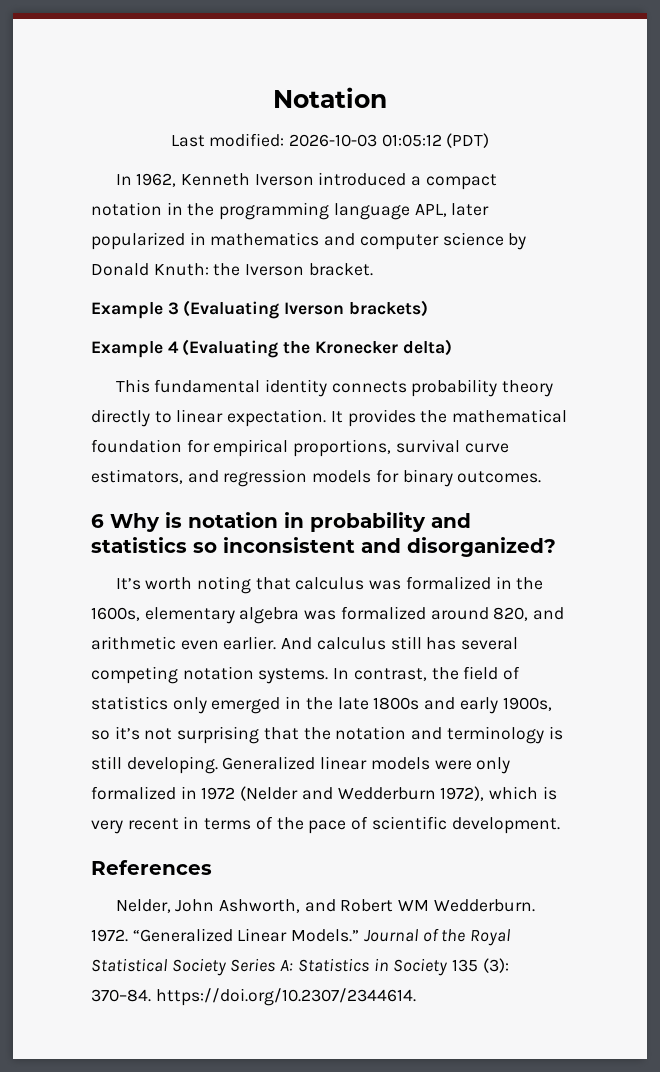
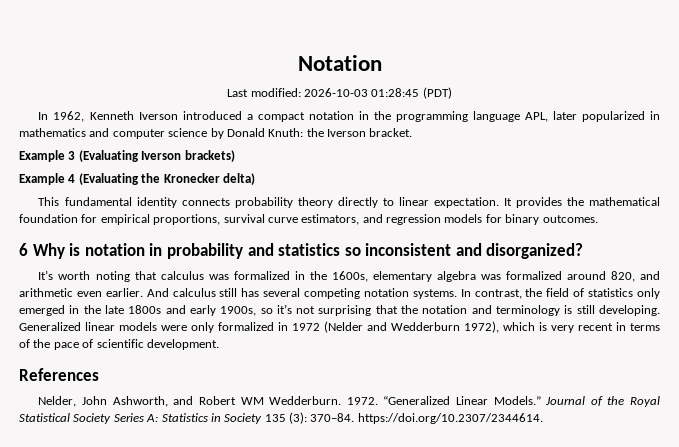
- Last modified: 2026-10-03 01:05:12 (PDT)
+ Last modified: 2026-10-03 01:28:45 (PDT)

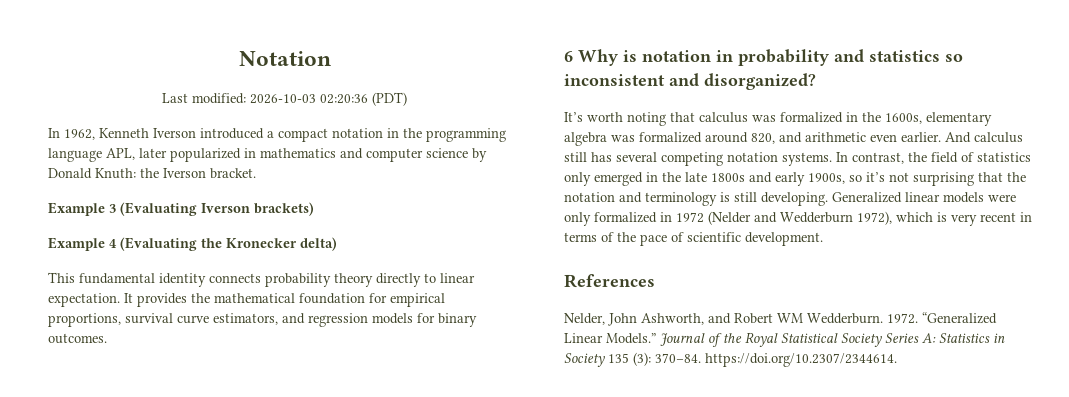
- Last modified: 2026-10-03 01:28:45 (PDT)
+ Last modified: 2026-10-03 02:20:36 (PDT)

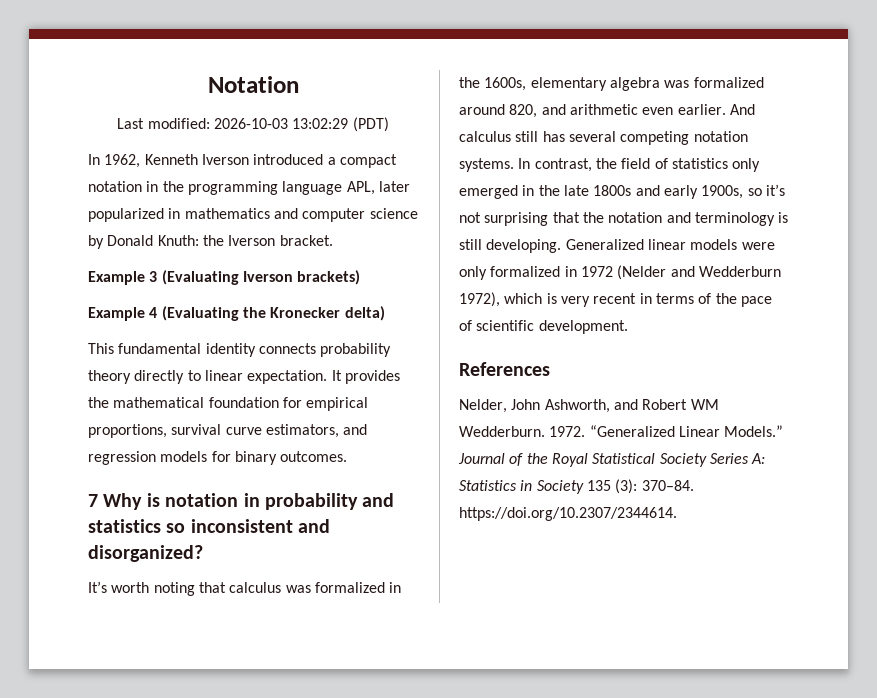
- Last modified: 2026-10-03 02:20:36 (PDT)
+ Last modified: 2026-10-03 13:02:29 (PDT)
- 6 Why is notation in probability and statistics so inconsistent and disorganized?
+ 7 Why is notation in probability and statistics so inconsistent and disorganized?

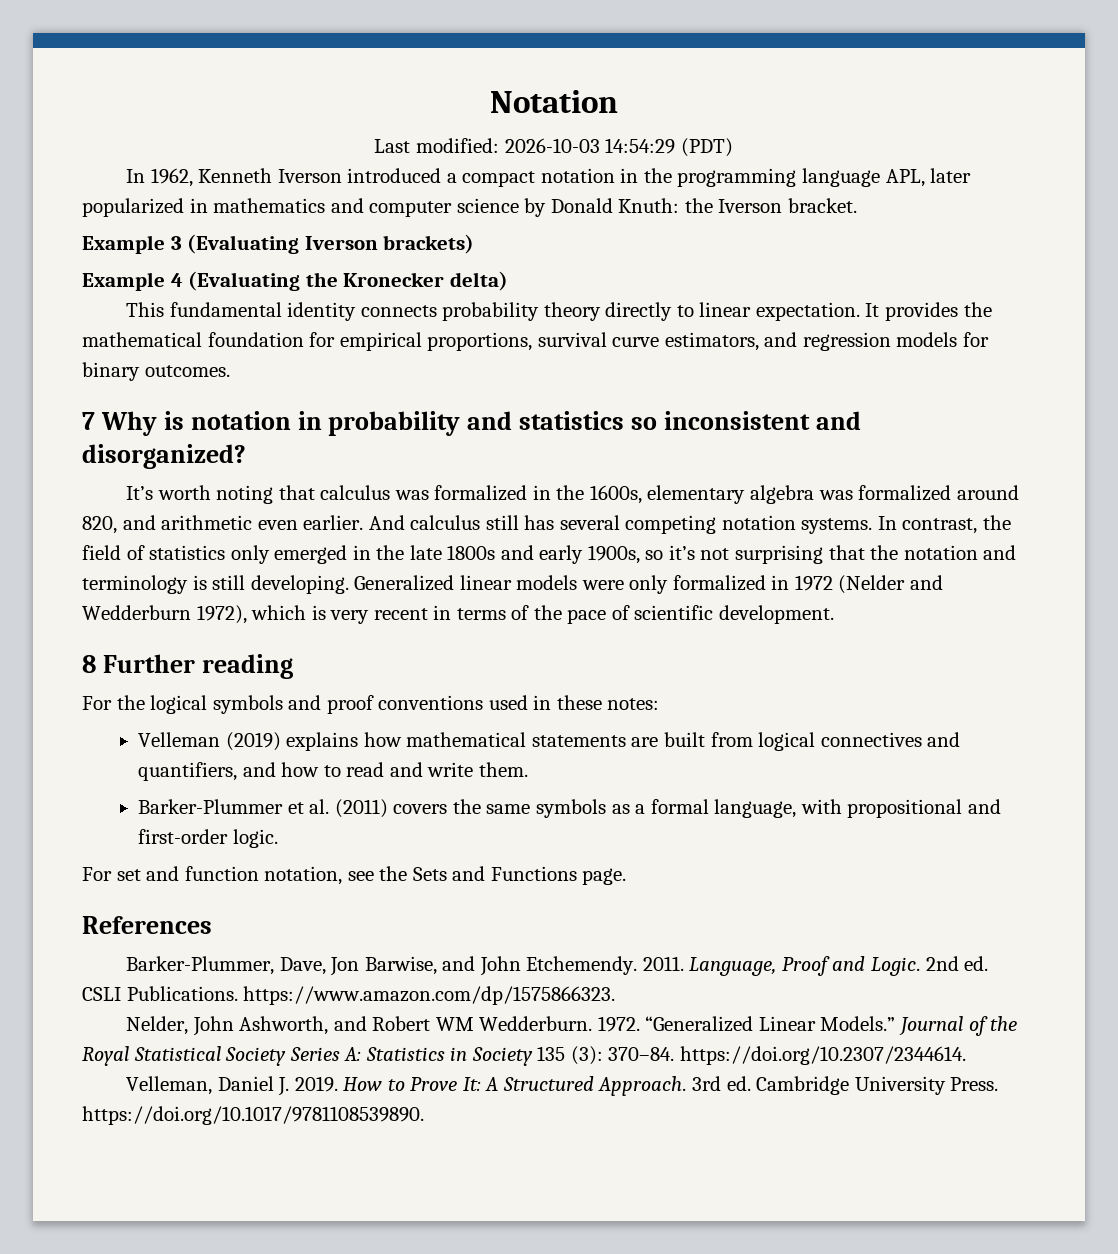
- Last modified: 2026-10-03 13:02:29 (PDT)
+ Last modified: 2026-10-03 14:54:29 (PDT)
+ 8 Further reading
+ For the logical symbols and proof conventions used in these notes:
+ Velleman (2019) explains how mathematical statements are built from logical connectives and quantifiers, and how to read and write them.
+ Barker-Plummer et al. (2011) covers the same symbols as a formal language, with propositional and first-order logic.
+ For set and function notation, see the Sets and Functions page.
  References
+ Barker-Plummer, Dave, Jon Barwise, and John Etchemendy. 2011. Language, Proof and Logic. 2nd ed. CSLI Publications. https://www.amazon.com/dp/1575866323.
+ Velleman, Daniel J. 2019. How to Prove It: A Structured Approach. 3rd ed. Cambridge University Press. https://doi.org/10.1017/9781108539890.

